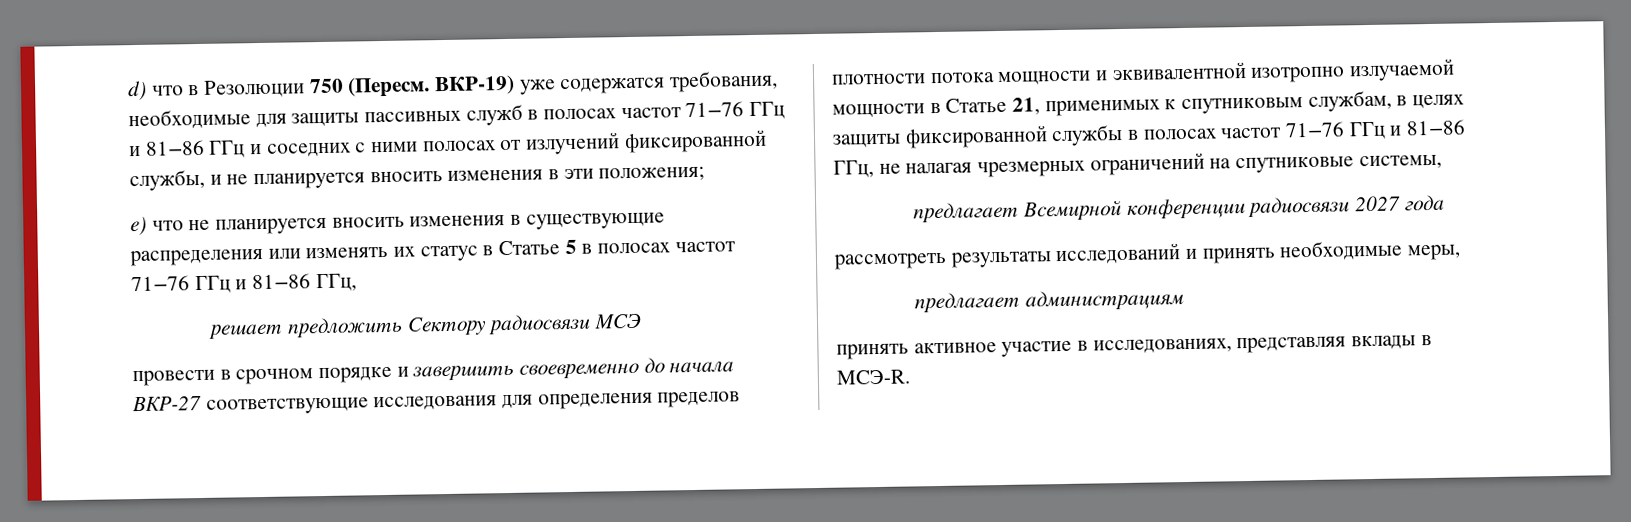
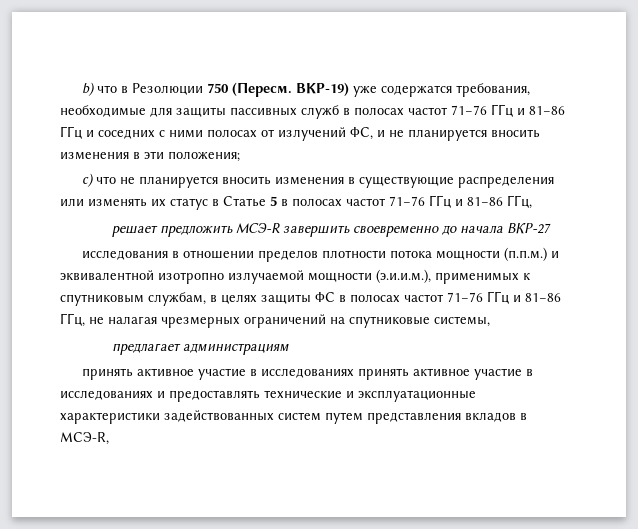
- d) что в Резолюции 750 (Пересм.
+ b) что в Резолюции 750 (Пересм.
- ВКР-19) уже содержатся требования, необходимые для защиты пассивных служб в полосах частот 71−76 ГГц и 81−86 ГГц и соседних с ними полосах от излучений фиксированной службы, и не планируется вносить изменения в эти положения;
+ ВКР-19) уже содержатся требования, необходимые для защиты пассивных служб в полосах частот 71−76 ГГц и 81−86 ГГц и соседних с ними полосах от излучений ФС, и не планируется вносить изменения в эти положения;
- e) что не планируется вносить изменения в существующие распределения или изменять их статус в Статье 5 в полосах частот 71−76 ГГц и 81−86 ГГц,
+ c) что не планируется вносить изменения в существующие распределения или изменять их статус в Статье 5 в полосах частот 71−76 ГГц и 81−86 ГГц,
- решает предложить Сектору радиосвязи МСЭ
- провести в срочном порядке и завершить своевременно до начала ВКР-27 соответствующие исследования для определения пределов плотности потока мощности и эквивалентной изотропно излучаемой мощности в Статье 21, применимых к спутниковым службам, в целях защиты фиксированной службы в полосах частот 71−76 ГГц и 81−86 ГГц, не налагая чрезмерных ограничений на спутниковые системы,
+ решает предложить МСЭ-R завершить своевременно до начала ВКР-27
+ исследования в отношении пределов плотности потока мощности (п.п.м.) и эквивалентной изотропно излучаемой мощности (э.и.и.м.), применимых к спутниковым службам, в целях защиты ФС в полосах частот 71−76 ГГц и 81−86 ГГц, не налагая чрезмерных ограничений на спутниковые системы,
- предлагает Всемирной конференции радиосвязи 2027 года
- рассмотреть результаты исследований и принять необходимые меры,
- принять активное участие в исследованиях, представляя вклады в МСЭ-R.
+ принять активное участие в исследованиях принять активное участие в исследованиях и предоставлять технические и эксплуатационные характеристики задействованных систем путем представления вкладов в МСЭ-R,

